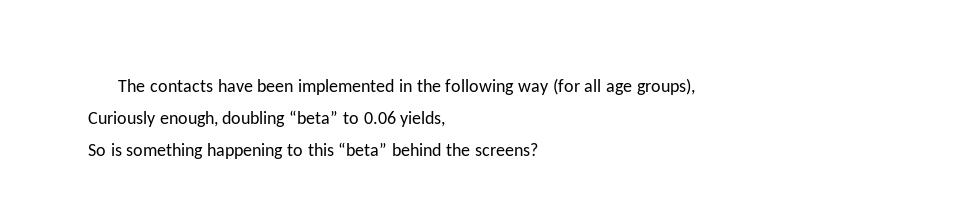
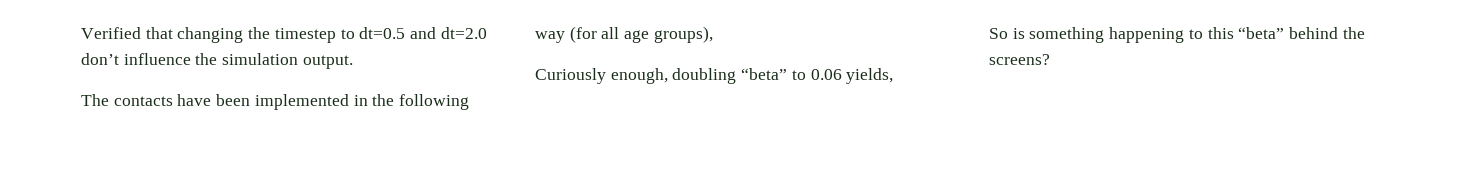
+ Verified that changing the timestep to dt=0.5 and dt=2.0 don’t influence the simulation output.

